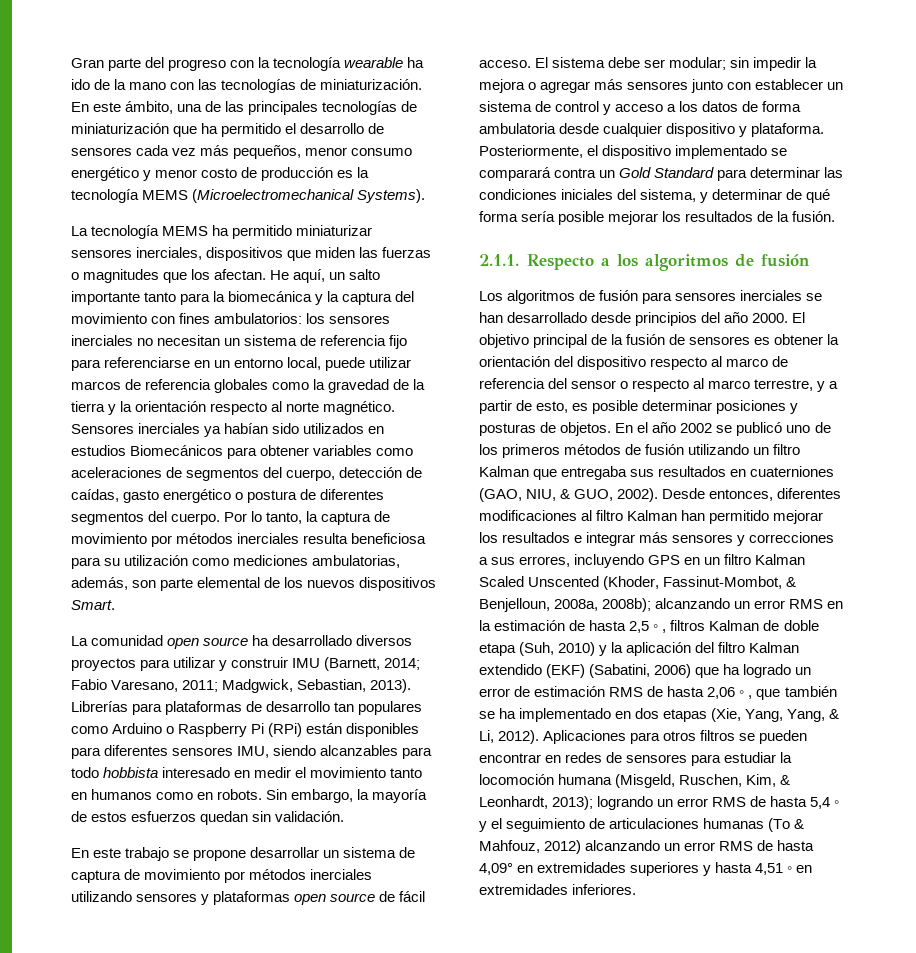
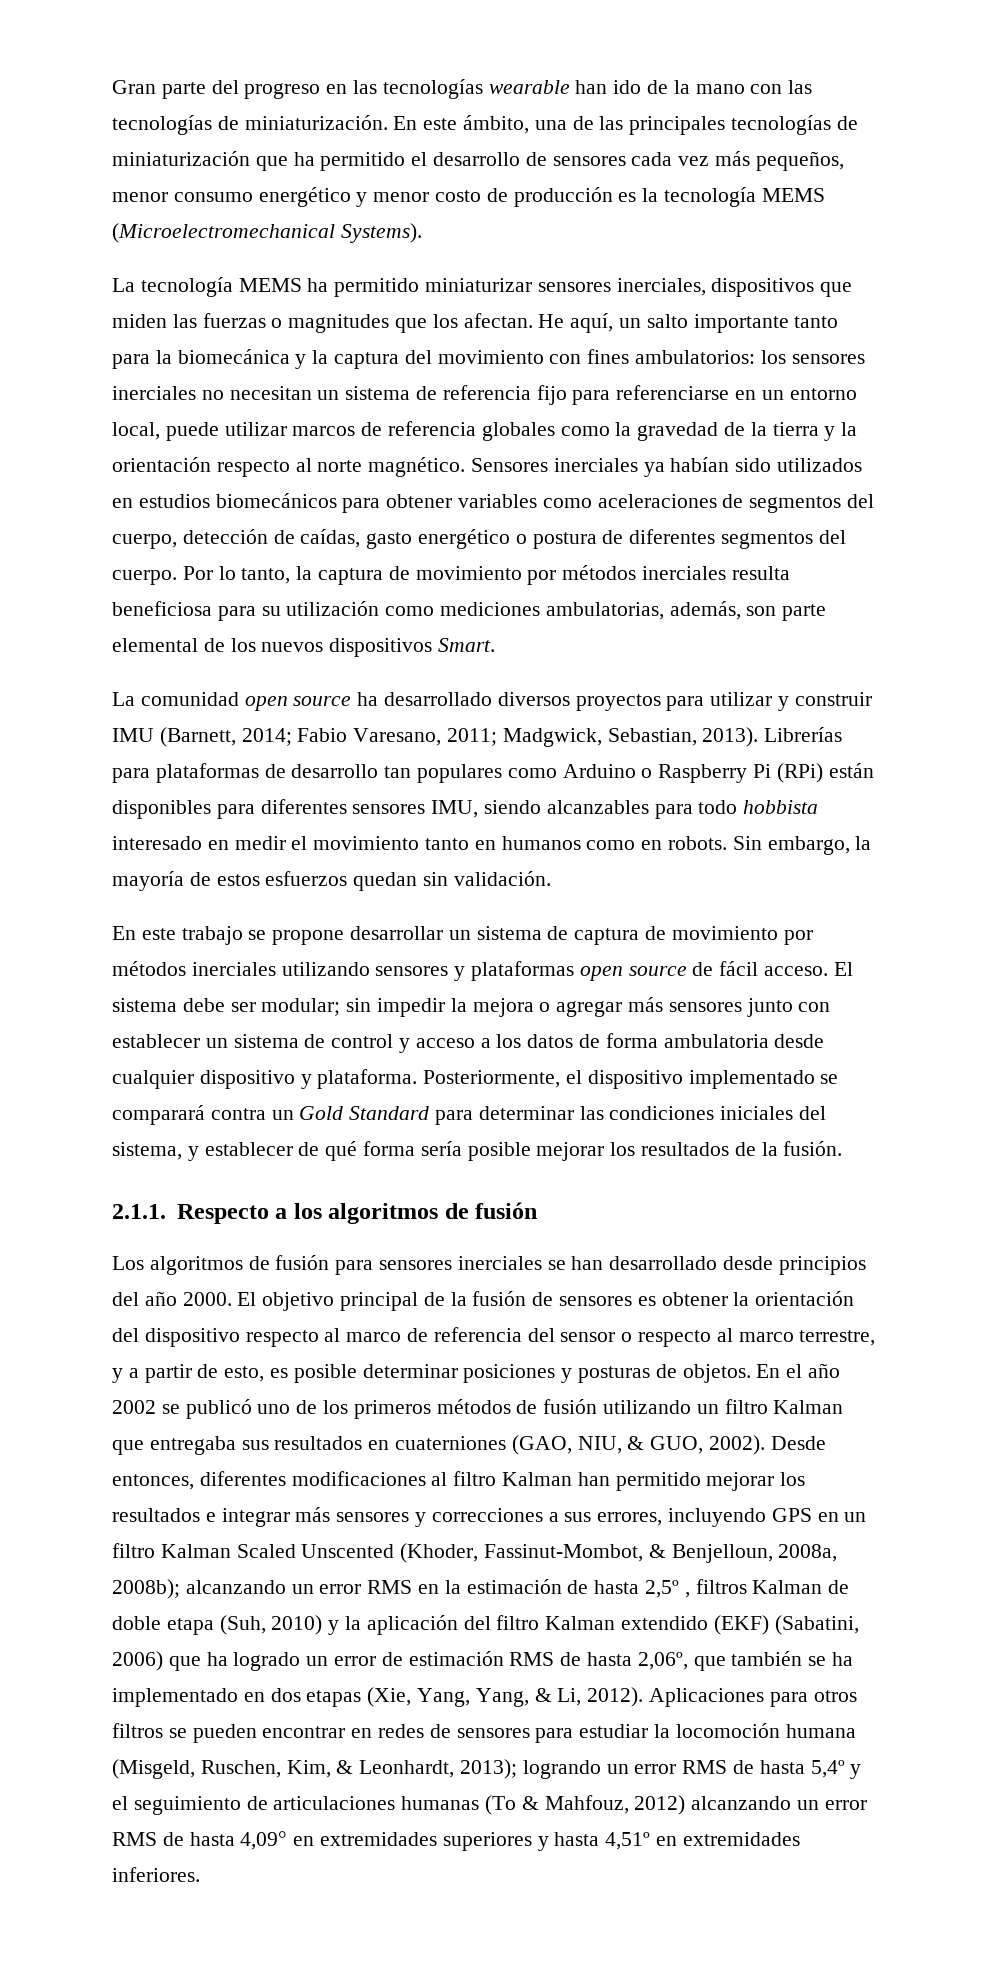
- Gran parte del progreso con la tecnología wearable ha ido de la mano con las tecnologías de miniaturización.
+ Gran parte del progreso en las tecnologías wearable han ido de la mano con las tecnologías de miniaturización.
- Sensores inerciales ya habían sido utilizados en estudios Biomecánicos para obtener variables como aceleraciones de segmentos del cuerpo, detección de caídas, gasto energético o postura de diferentes segmentos del cuerpo.
+ Sensores inerciales ya habían sido utilizados en estudios biomecánicos para obtener variables como aceleraciones de segmentos del cuerpo, detección de caídas, gasto energético o postura de diferentes segmentos del cuerpo.
- Posteriormente, el dispositivo implementado se comparará contra un Gold Standard para determinar las condiciones iniciales del sistema, y determinar de qué forma sería posible mejorar los resultados de la fusión.
+ Posteriormente, el dispositivo implementado se comparará contra un Gold Standard para determinar las condiciones iniciales del sistema, y establecer de qué forma sería posible mejorar los resultados de la fusión.
- alcanzando un error RMS en la estimación de hasta 2,5 ◦ , filtros Kalman de doble etapa (Suh, 2010) y la aplicación del filtro Kalman extendido (EKF) (Sabatini, 2006) que ha logrado un error de estimación RMS de hasta 2,06 ◦ , que también se ha implementado en dos etapas (Xie, Yang, Yang, & Li, 2012).
+ alcanzando un error RMS en la estimación de hasta 2,5º , filtros Kalman de doble etapa (Suh, 2010) y la aplicación del filtro Kalman extendido (EKF) (Sabatini, 2006) que ha logrado un error de estimación RMS de hasta 2,06º, que también se ha implementado en dos etapas (Xie, Yang, Yang, & Li, 2012).
- Aplicaciones para otros filtros se pueden encontrar en redes de sensores para estudiar la locomoción humana (Misgeld, Ruschen, Kim, & Leonhardt, 2013); logrando un error RMS de hasta 5,4 ◦ y el seguimiento de articulaciones humanas (To & Mahfouz, 2012) alcanzando un error RMS de hasta 4,09° en extremidades superiores y hasta 4,51 ◦ en extremidades inferiores.
+ Aplicaciones para otros filtros se pueden encontrar en redes de sensores para estudiar la locomoción humana (Misgeld, Ruschen, Kim, & Leonhardt, 2013); logrando un error RMS de hasta 5,4º y el seguimiento de articulaciones humanas (To & Mahfouz, 2012) alcanzando un error RMS de hasta 4,09° en extremidades superiores y hasta 4,51º en extremidades inferiores.

